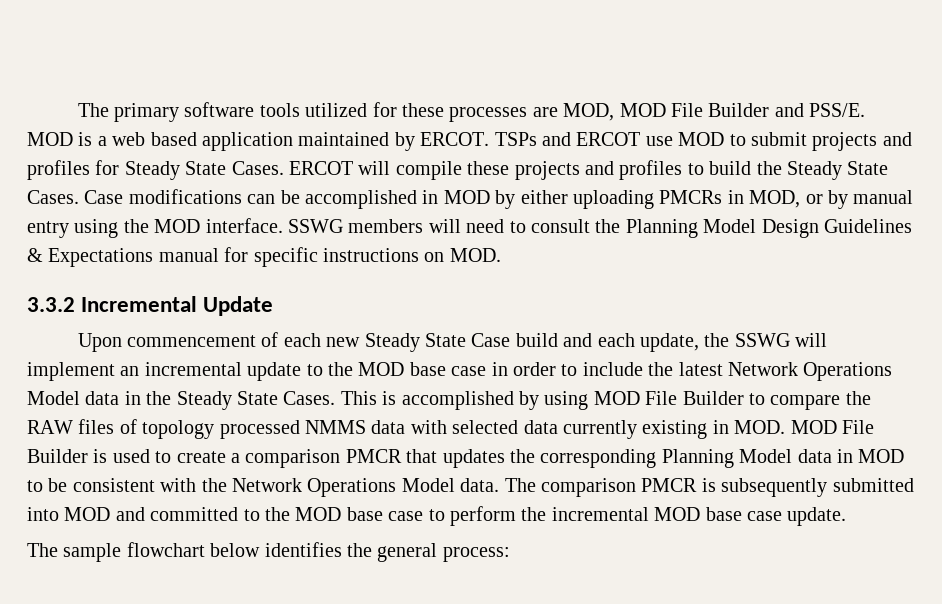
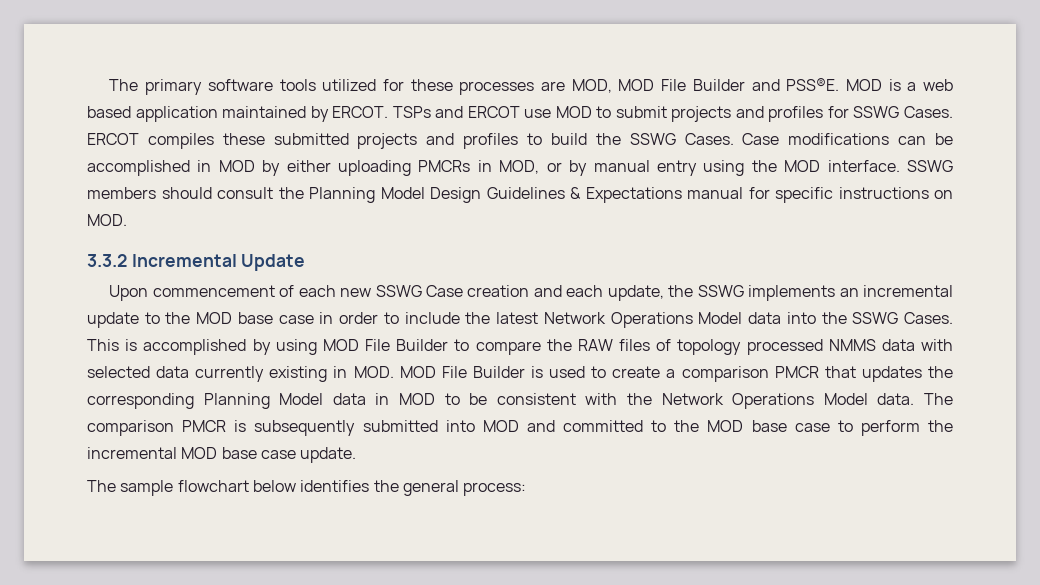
- The primary software tools utilized for these processes are MOD, MOD File Builder and PSS/E.
+ The primary software tools utilized for these processes are MOD, MOD File Builder and PSS®E.
- TSPs and ERCOT use MOD to submit projects and profiles for Steady State Cases. ERCOT will compile these projects and profiles to build the Steady State Cases.
+ TSPs and ERCOT use MOD to submit projects and profiles for SSWG Cases. ERCOT compiles these submitted projects and profiles to build the SSWG Cases.
- SSWG members will need to consult the Planning Model Design Guidelines & Expectations manual for specific instructions on MOD.
+ SSWG members should consult the Planning Model Design Guidelines & Expectations manual for specific instructions on MOD.
- Upon commencement of each new Steady State Case build and each update, the SSWG will implement an incremental update to the MOD base case in order to include the latest Network Operations Model data in the Steady State Cases.
+ Upon commencement of each new SSWG Case creation and each update, the SSWG implements an incremental update to the MOD base case in order to include the latest Network Operations Model data into the SSWG Cases.

